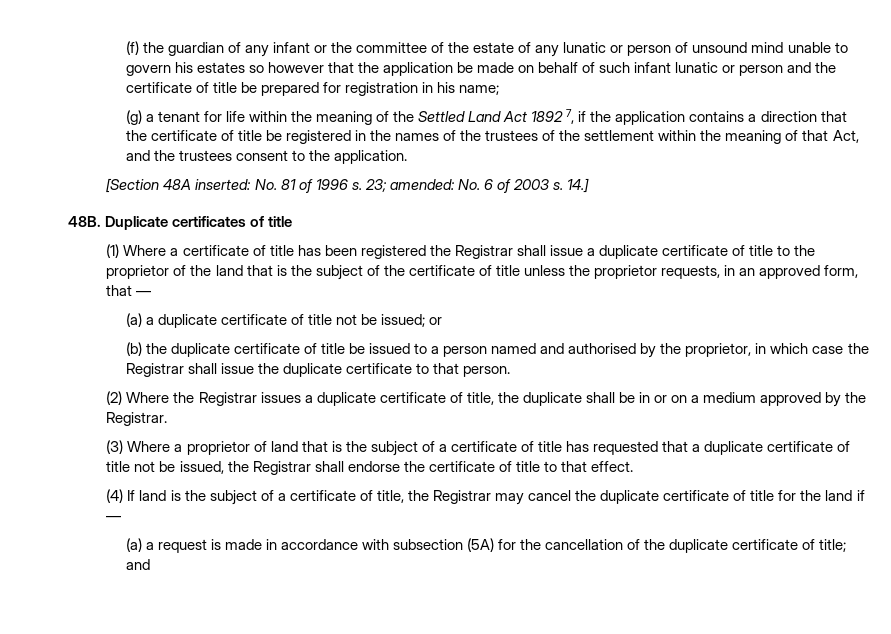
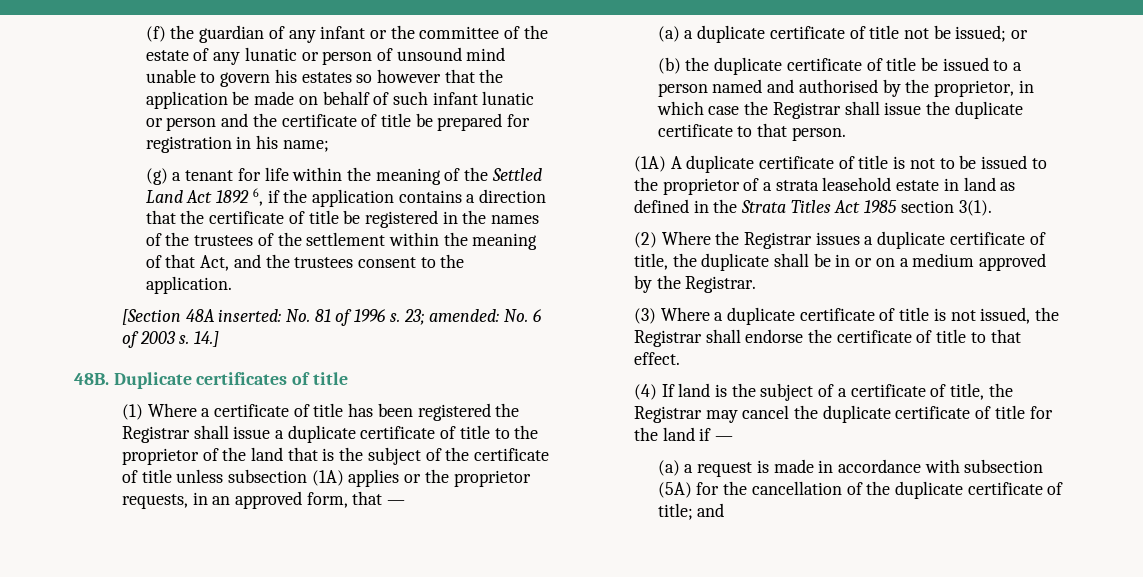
- (g) a tenant for life within the meaning of the Settled Land Act 1892 7, if the application contains a direction that the certificate of title be registered in the names of the trustees of the settlement within the meaning of that Act, and the trustees consent to the application.
+ (g) a tenant for life within the meaning of the Settled Land Act 1892 6, if the application contains a direction that the certificate of title be registered in the names of the trustees of the settlement within the meaning of that Act, and the trustees consent to the application.
- (1) Where a certificate of title has been registered the Registrar shall issue a duplicate certificate of title to the proprietor of the land that is the subject of the certificate of title unless the proprietor requests, in an approved form, that —
+ (1) Where a certificate of title has been registered the Registrar shall issue a duplicate certificate of title to the proprietor of the land that is the subject of the certificate of title unless subsection (1A) applies or the proprietor requests, in an approved form, that —
+ (1A) A duplicate certificate of title is not to be issued to the proprietor of a strata leasehold estate in land as defined in the Strata Titles Act 1985 section 3(1).
- (3) Where a proprietor of land that is the subject of a certificate of title has requested that a duplicate certificate of title not be issued, the Registrar shall endorse the certificate of title to that effect.
+ (3) Where a duplicate certificate of title is not issued, the Registrar shall endorse the certificate of title to that effect.

